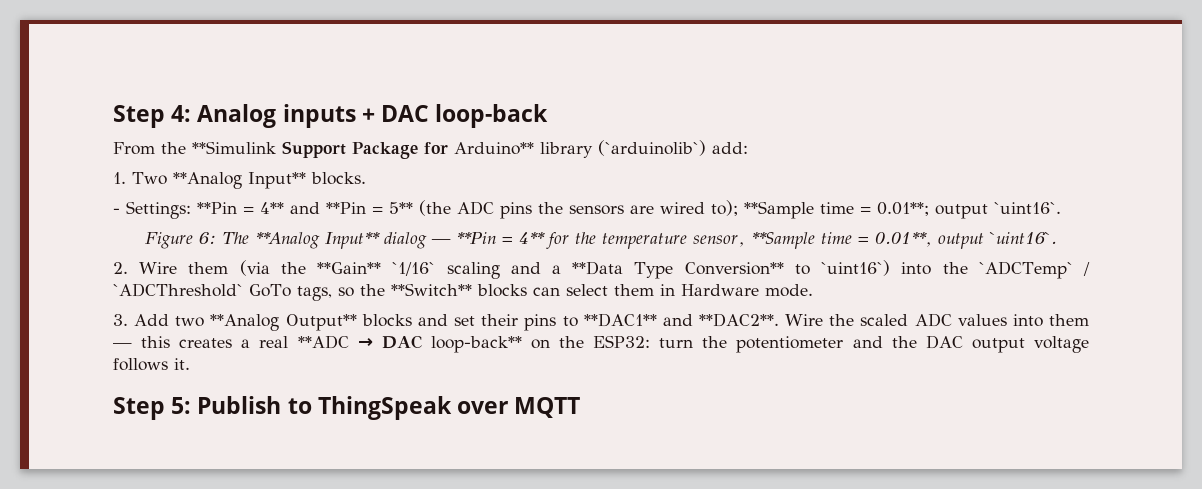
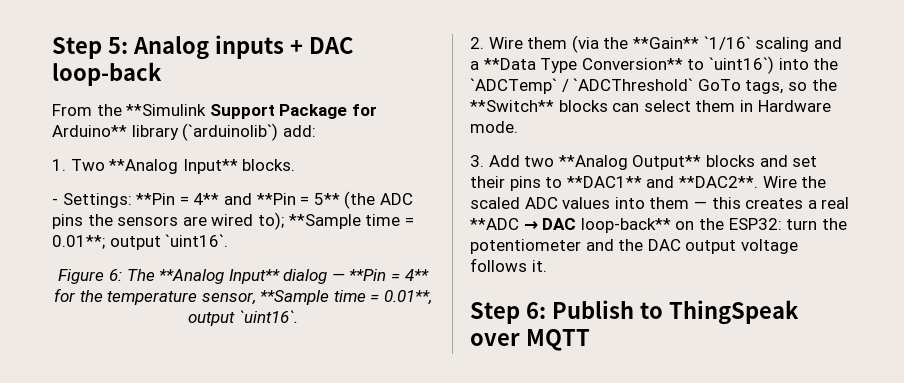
- Step 4: Analog inputs + DAC loop-back
+ Step 5: Analog inputs + DAC loop-back
- Step 5: Publish to ThingSpeak over MQTT
+ Step 6: Publish to ThingSpeak over MQTT

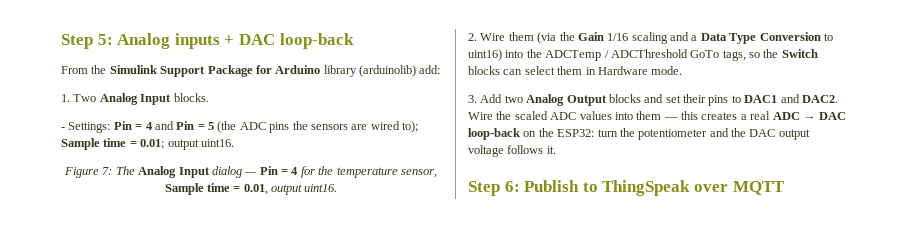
- From the **Simulink Support Package for Arduino** library (`arduinolib`) add:
+ From the Simulink Support Package for Arduino library (arduinolib) add:
- 1. Two **Analog Input** blocks.
+ 1. Two Analog Input blocks.
- - Settings: **Pin = 4** and **Pin = 5** (the ADC pins the sensors are wired to); **Sample time = 0.01**; output `uint16`.
- Figure 6: The **Analog Input** dialog — **Pin = 4** for the temperature sensor, **Sample time = 0.01**, output `uint16`.
+ - Settings: Pin = 4 and Pin = 5 (the ADC pins the sensors are wired to); Sample time = 0.01; output uint16.
+ Figure 7: The Analog Input dialog — Pin = 4 for the temperature sensor, Sample time = 0.01, output uint16.
- 2. Wire them (via the **Gain** `1/16` scaling and a **Data Type Conversion** to `uint16`) into the `ADCTemp` / `ADCThreshold` GoTo tags, so the **Switch** blocks can select them in Hardware mode.
+ 2. Wire them (via the Gain 1/16 scaling and a Data Type Conversion to uint16) into the ADCTemp / ADCThreshold GoTo tags, so the Switch blocks can select them in Hardware mode.
- 3. Add two **Analog Output** blocks and set their pins to **DAC1** and **DAC2**.
+ 3. Add two Analog Output blocks and set their pins to DAC1 and DAC2.
- Wire the scaled ADC values into them — this creates a real **ADC → DAC loop-back** on the ESP32: turn the potentiometer and the DAC output voltage follows it.
+ Wire the scaled ADC values into them — this creates a real ADC → DAC loop-back on the ESP32: turn the potentiometer and the DAC output voltage follows it.

